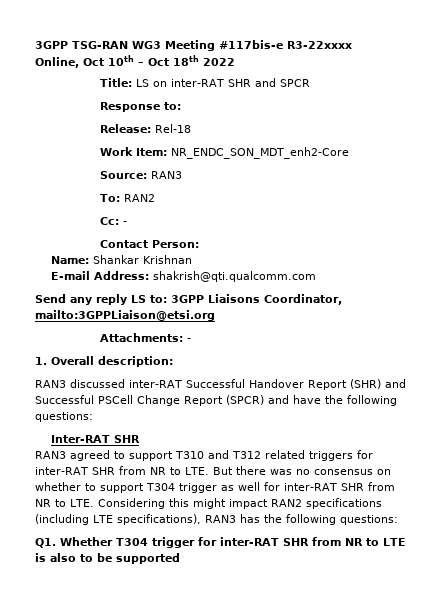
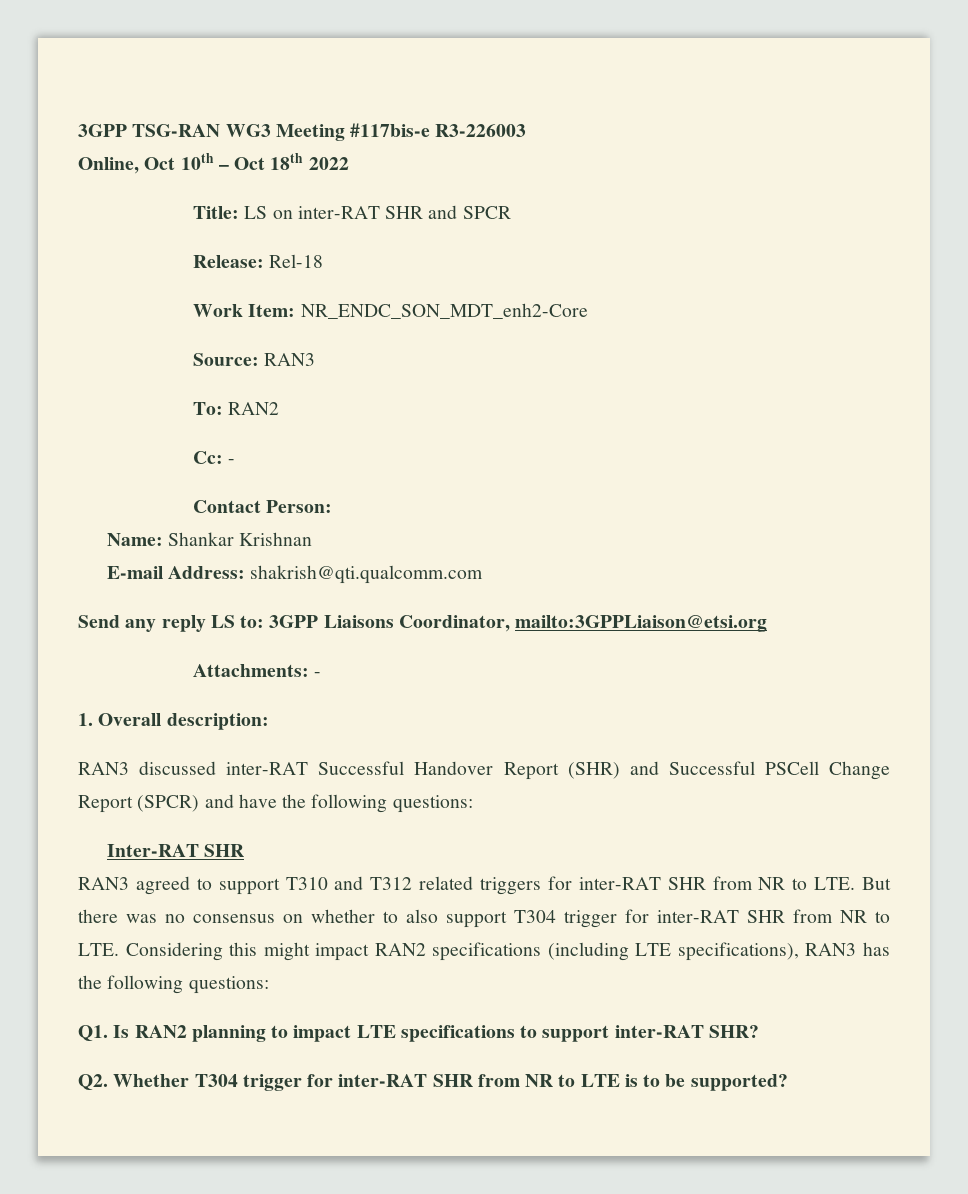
- 3GPP TSG-RAN WG3 Meeting #117bis-e R3-22xxxx
+ 3GPP TSG-RAN WG3 Meeting #117bis-e R3-226003
- Response to:
- RAN3 agreed to support T310 and T312 related triggers for inter-RAT SHR from NR to LTE. But there was no consensus on whether to support T304 trigger as well for inter-RAT SHR from NR to LTE. Considering this might impact RAN2 specifications (including LTE specifications), RAN3 has the following questions:
+ RAN3 agreed to support T310 and T312 related triggers for inter-RAT SHR from NR to LTE. But there was no consensus on whether to also support T304 trigger for inter-RAT SHR from NR to LTE. Considering this might impact RAN2 specifications (including LTE specifications), RAN3 has the following questions:
- Q1. Whether T304 trigger for inter-RAT SHR from NR to LTE is also to be supported
+ Q1. Is RAN2 planning to impact LTE specifications to support inter-RAT SHR?
+ Q2. Whether T304 trigger for inter-RAT SHR from NR to LTE is to be supported?

